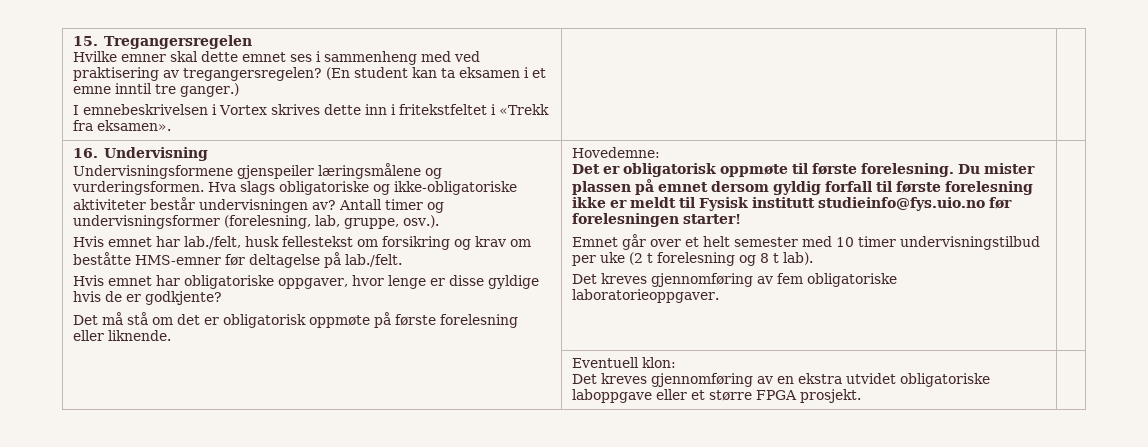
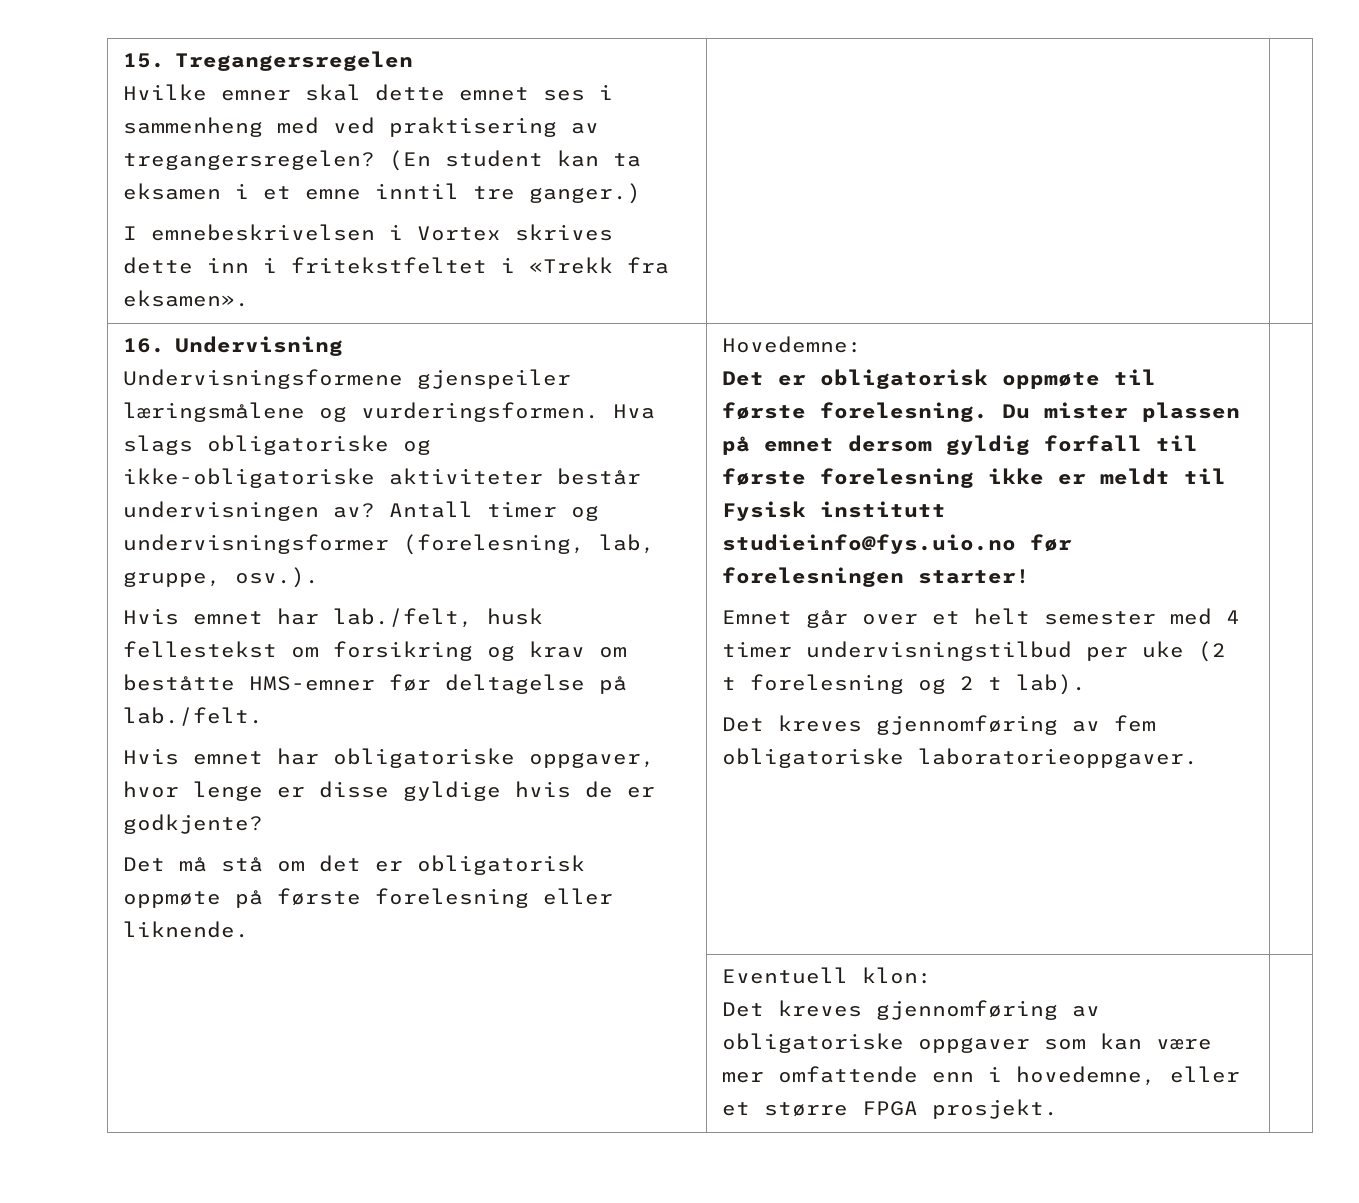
- Emnet går over et helt semester med 10 timer undervisningstilbud per uke (2 t forelesning og 8 t lab).
+ Emnet går over et helt semester med 4 timer undervisningstilbud per uke (2 t forelesning og 2 t lab).
  | Eventuell klon:
- Det kreves gjennomføring av en ekstra utvidet obligatoriske laboppgave eller et større FPGA prosjekt. |
+ Det kreves gjennomføring av obligatoriske oppgaver som kan være mer omfattende enn i hovedemne, eller et større FPGA prosjekt. |

